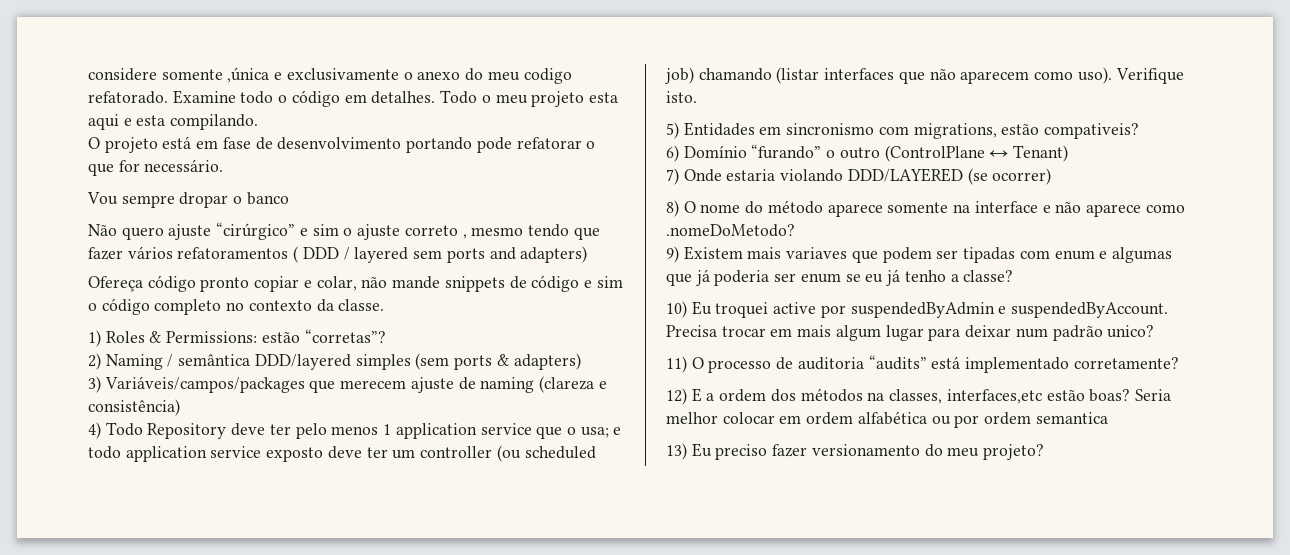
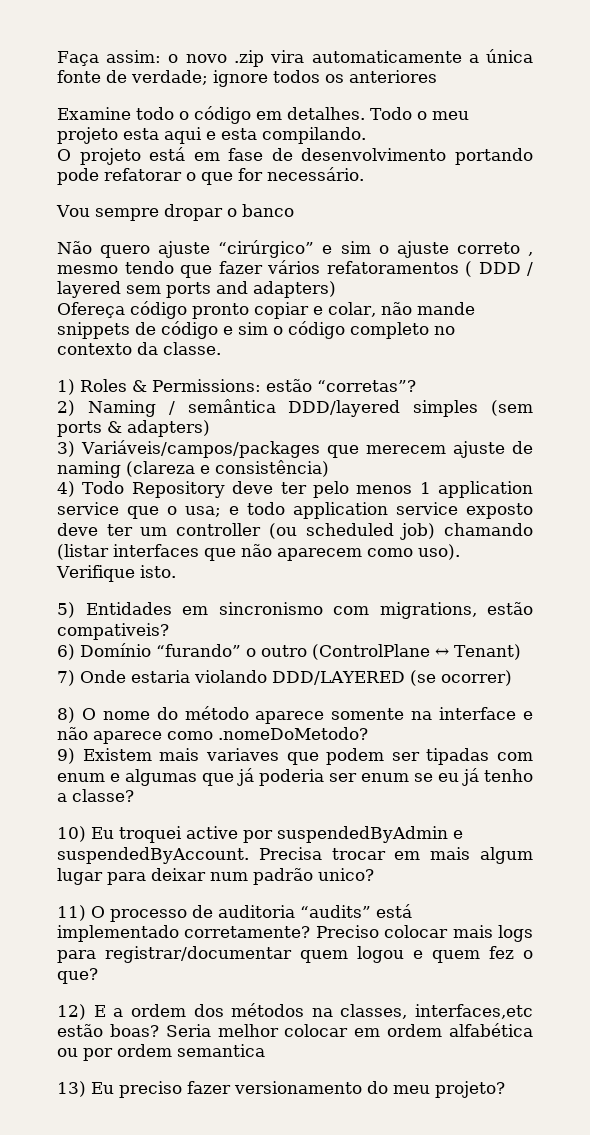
- considere somente ,única e exclusivamente o anexo do meu codigo refatorado. Examine todo o código em detalhes.
+ Faça assim: o novo .zip vira automaticamente a única fonte de verdade; ignore todos os anteriores
+ Examine todo o código em detalhes.
+ Preciso colocar mais logs para registrar/documentar quem logou e quem fez o que?

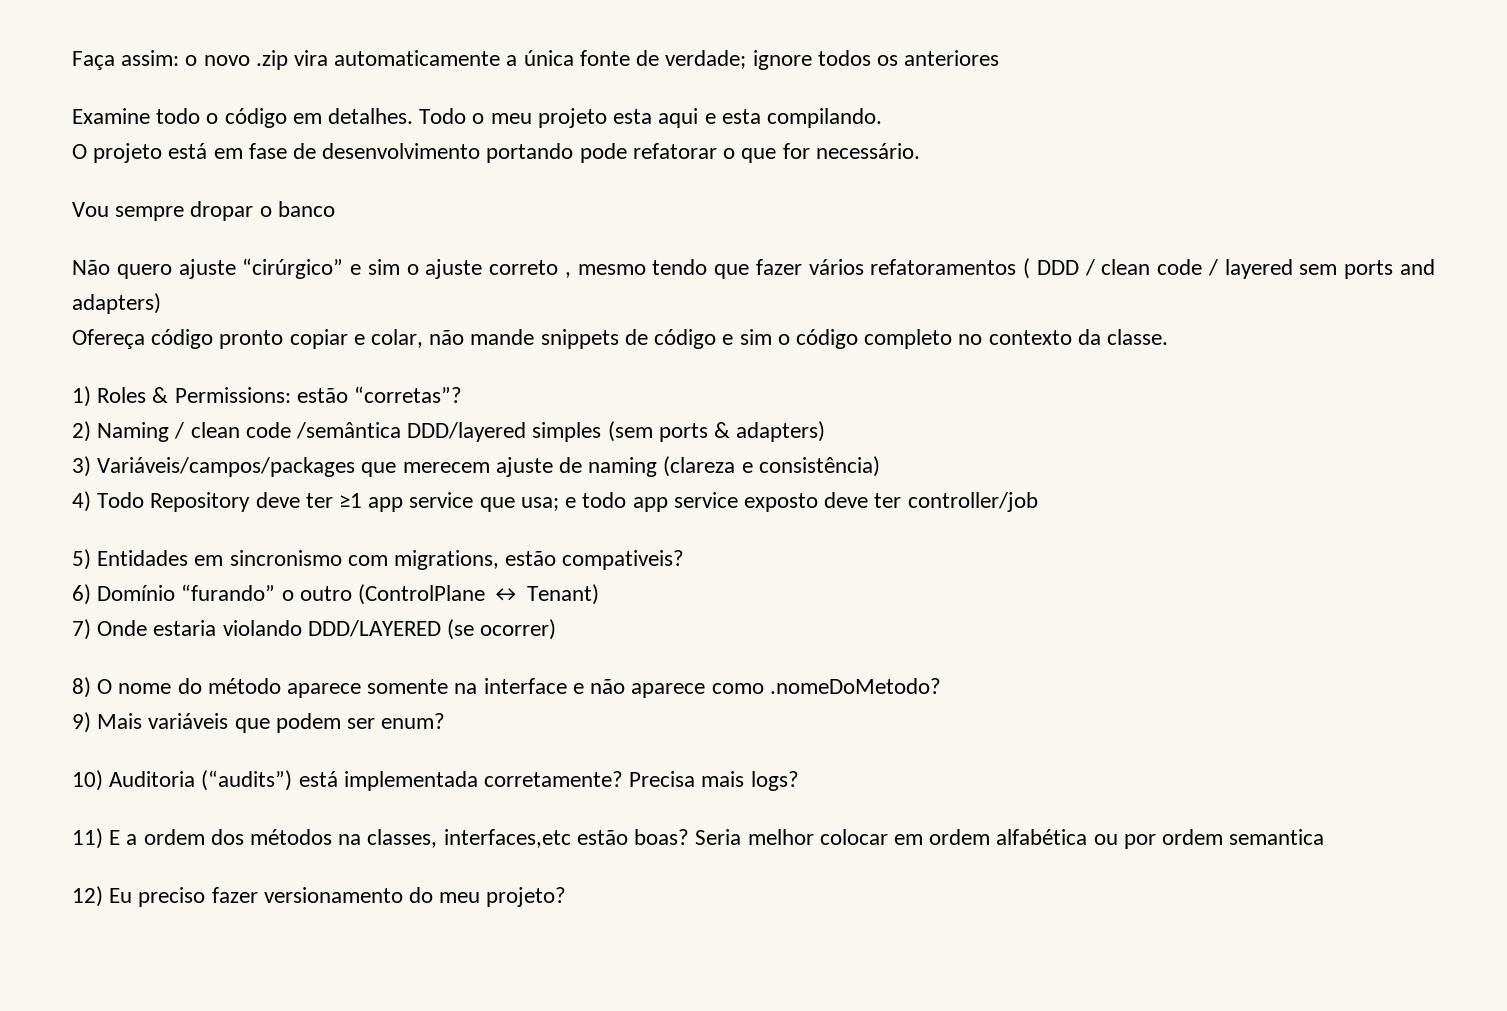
- Não quero ajuste “cirúrgico” e sim o ajuste correto , mesmo tendo que fazer vários refatoramentos ( DDD / layered sem ports and adapters)
+ Não quero ajuste “cirúrgico” e sim o ajuste correto , mesmo tendo que fazer vários refatoramentos ( DDD / clean code / layered sem ports and adapters)
- 2) Naming / semântica DDD/layered simples (sem ports & adapters)
+ 2) Naming / clean code /semântica DDD/layered simples (sem ports & adapters)
- 4) Todo Repository deve ter pelo menos 1 application service que o usa; e todo application service exposto deve ter um controller (ou scheduled job) chamando (listar interfaces que não aparecem como uso). Verifique isto.
+ 4) Todo Repository deve ter ≥1 app service que usa; e todo app service exposto deve ter controller/job
- 9) Existem mais variaves que podem ser tipadas com enum e algumas que já poderia ser enum se eu já tenho a classe?
- 10) Eu troquei active por suspendedByAdmin e suspendedByAccount. Precisa trocar em mais algum lugar para deixar num padrão unico?
- 11) O processo de auditoria “audits” está implementado corretamente? Preciso colocar mais logs para registrar/documentar quem logou e quem fez o que?
- 12) E a ordem dos métodos na classes, interfaces,etc estão boas?
+ 9) Mais variáveis que podem ser enum?
+ 10) Auditoria (“audits”) está implementada corretamente? Precisa mais logs?
+ 11) E a ordem dos métodos na classes, interfaces,etc estão boas?
- 13) Eu preciso fazer versionamento do meu projeto?
+ 12) Eu preciso fazer versionamento do meu projeto?

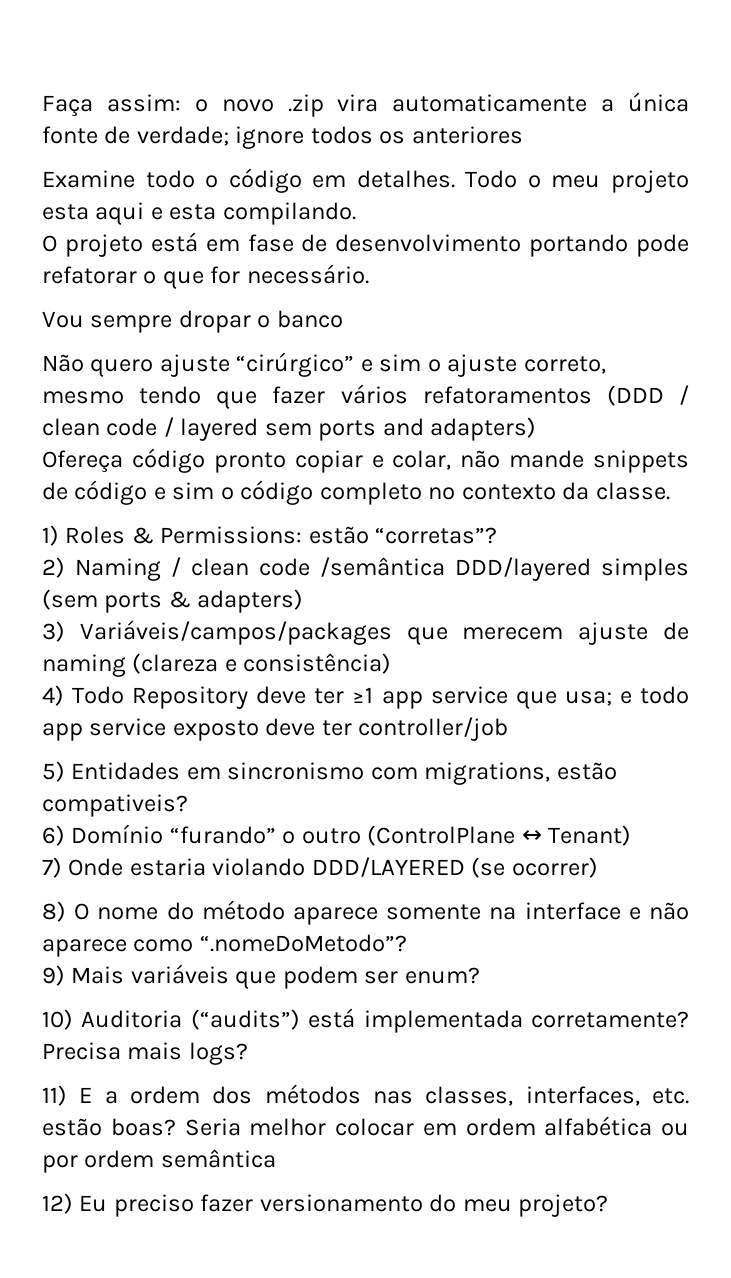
- Não quero ajuste “cirúrgico” e sim o ajuste correto , mesmo tendo que fazer vários refatoramentos ( DDD / clean code / layered sem ports and adapters)
+ Não quero ajuste “cirúrgico” e sim o ajuste correto, mesmo tendo que fazer vários refatoramentos (DDD / clean code / layered sem ports and adapters)
- 8) O nome do método aparece somente na interface e não aparece como .nomeDoMetodo?
+ 8) O nome do método aparece somente na interface e não aparece como “.nomeDoMetodo”?
- 11) E a ordem dos métodos na classes, interfaces,etc estão boas?
+ 11) E a ordem dos métodos nas classes, interfaces, etc. estão boas?
- Seria melhor colocar em ordem alfabética ou por ordem semantica
+ Seria melhor colocar em ordem alfabética ou por ordem semântica

